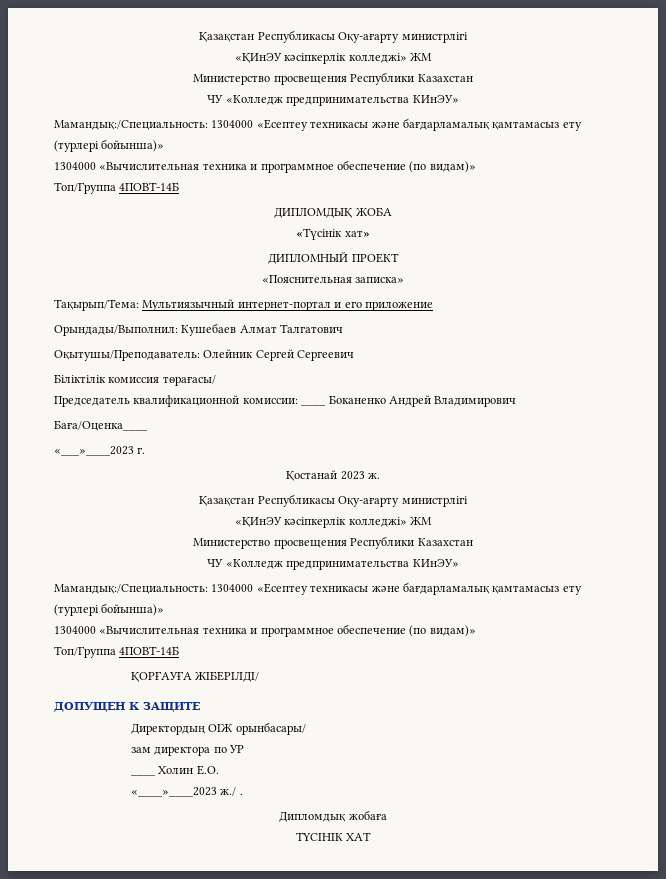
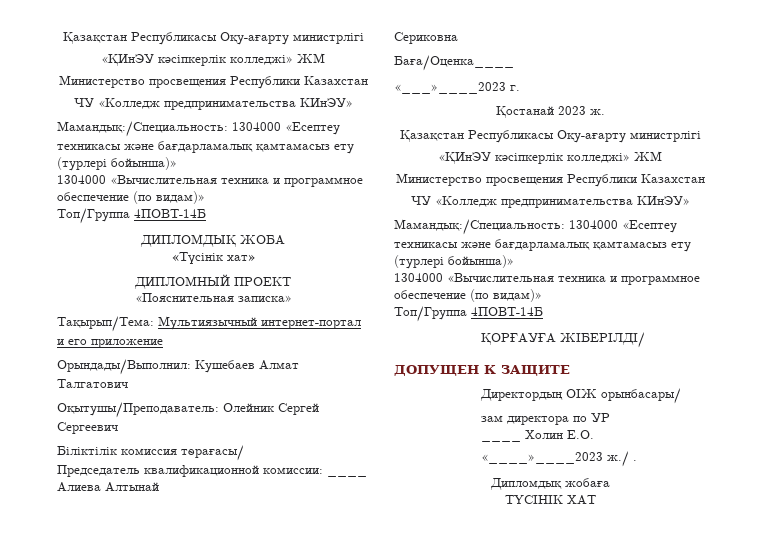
- Председатель квалификационной комиссии: ____ Боканенко Андрей Владимирович
+ Председатель квалификационной комиссии: ____ Алиева Алтынай
+ Сериковна

